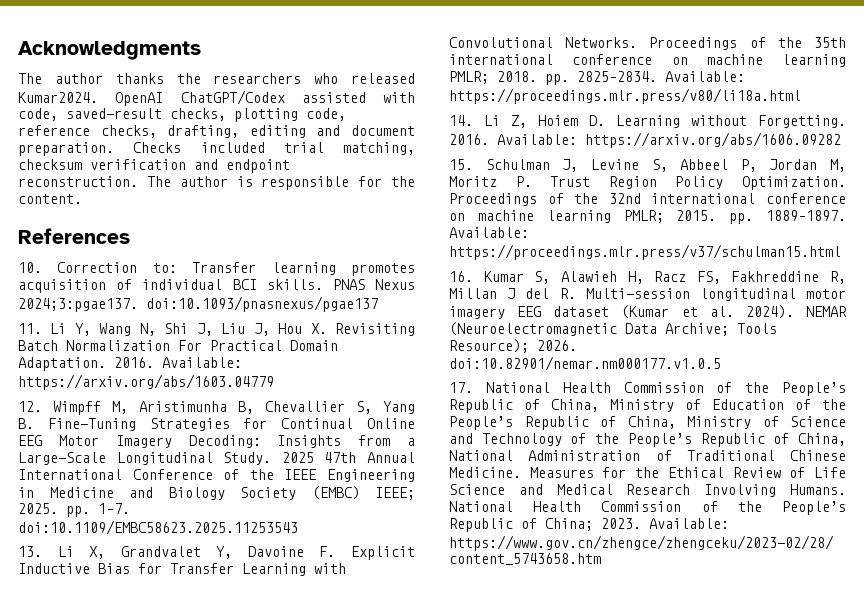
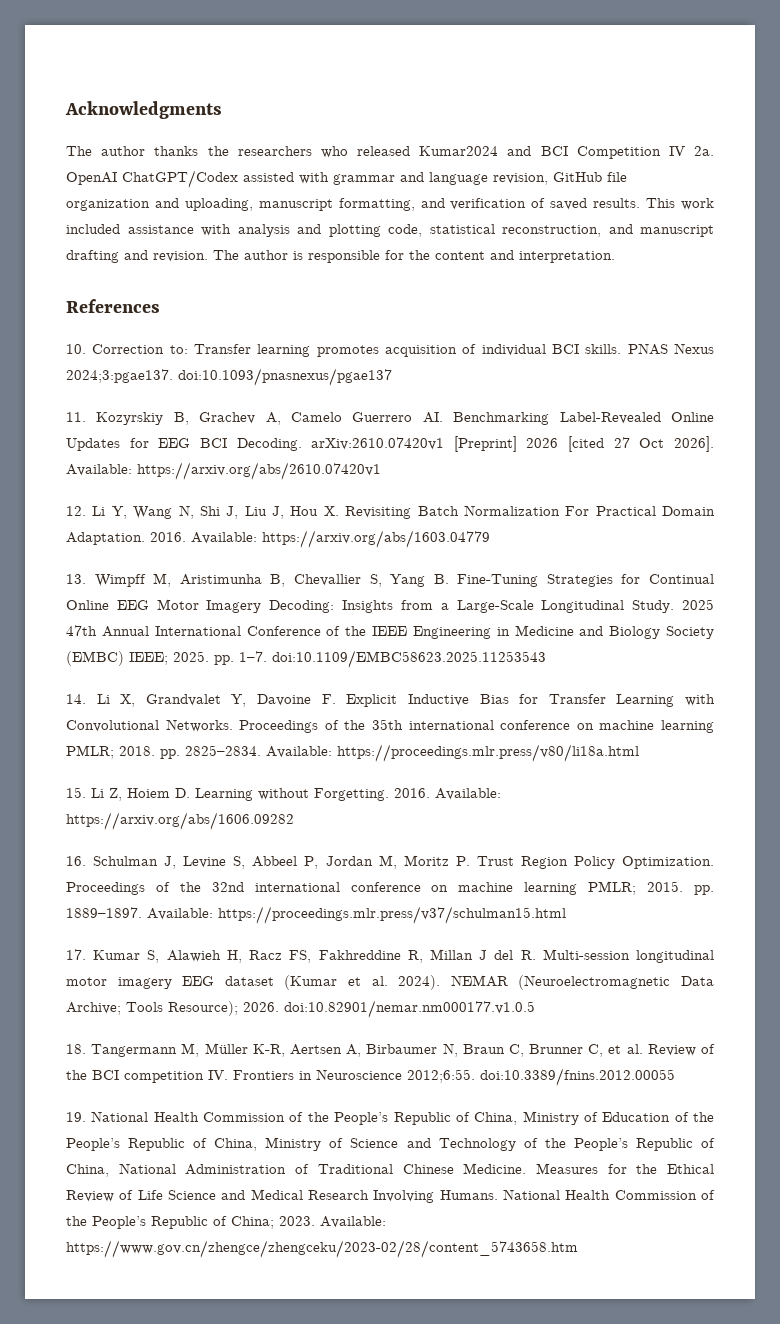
- The author thanks the researchers who released Kumar2024. OpenAI ChatGPT/Codex assisted with code, saved-result checks, plotting code, reference checks, drafting, editing and document preparation. Checks included trial matching, checksum verification and endpoint reconstruction.
+ The author thanks the researchers who released Kumar2024 and BCI Competition IV 2a. OpenAI ChatGPT/Codex assisted with grammar and language revision, GitHub file organization and uploading, manuscript formatting, and verification of saved results. This work included assistance with analysis and plotting code, statistical reconstruction, and manuscript drafting and revision.
- The author is responsible for the content.
+ The author is responsible for the content and interpretation.
- 11. Li Y, Wang N, Shi J, Liu J, Hou X. Revisiting Batch Normalization For Practical Domain Adaptation.
+ 11. Kozyrskiy B, Grachev A, Camelo Guerrero AI. Benchmarking Label-Revealed Online Updates for EEG BCI Decoding. arXiv:2610.07420v1 [Preprint] 2026 [cited 27 Oct 2026]. Available: https://arxiv.org/abs/2610.07420v1
+ 12. Li Y, Wang N, Shi J, Liu J, Hou X. Revisiting Batch Normalization For Practical Domain Adaptation.
- 12. Wimpff M, Aristimunha B, Chevallier S, Yang B. Fine-Tuning Strategies for Continual Online EEG Motor Imagery Decoding: Insights from a Large-Scale Longitudinal Study.
+ 13. Wimpff M, Aristimunha B, Chevallier S, Yang B. Fine-Tuning Strategies for Continual Online EEG Motor Imagery Decoding: Insights from a Large-Scale Longitudinal Study.
- 13. Li X, Grandvalet Y, Davoine F. Explicit Inductive Bias for Transfer Learning with Convolutional Networks.
+ 14. Li X, Grandvalet Y, Davoine F. Explicit Inductive Bias for Transfer Learning with Convolutional Networks.
- 14. Li Z, Hoiem D. Learning without Forgetting.
+ 15. Li Z, Hoiem D. Learning without Forgetting.
- 15. Schulman J, Levine S, Abbeel P, Jordan M, Moritz P. Trust Region Policy Optimization.
+ 16. Schulman J, Levine S, Abbeel P, Jordan M, Moritz P. Trust Region Policy Optimization.
- 16. Kumar S, Alawieh H, Racz FS, Fakhreddine R, Millan J del R. Multi-session longitudinal motor imagery EEG dataset (Kumar et al. 2024).
+ 17. Kumar S, Alawieh H, Racz FS, Fakhreddine R, Millan J del R. Multi-session longitudinal motor imagery EEG dataset (Kumar et al. 2024).
- 17. National Health Commission of the People’s Republic of China, Ministry of Education of the People’s Republic of China, Ministry of Science and Technology of the People’s Republic of China, National Administration of Traditional Chinese Medicine.
+ 18. Tangermann M, Müller K-R, Aertsen A, Birbaumer N, Braun C, Brunner C, et al. Review of the BCI competition IV. Frontiers in Neuroscience 2012;6:55. doi:10.3389/fnins.2012.00055
+ 19. National Health Commission of the People’s Republic of China, Ministry of Education of the People’s Republic of China, Ministry of Science and Technology of the People’s Republic of China, National Administration of Traditional Chinese Medicine.

